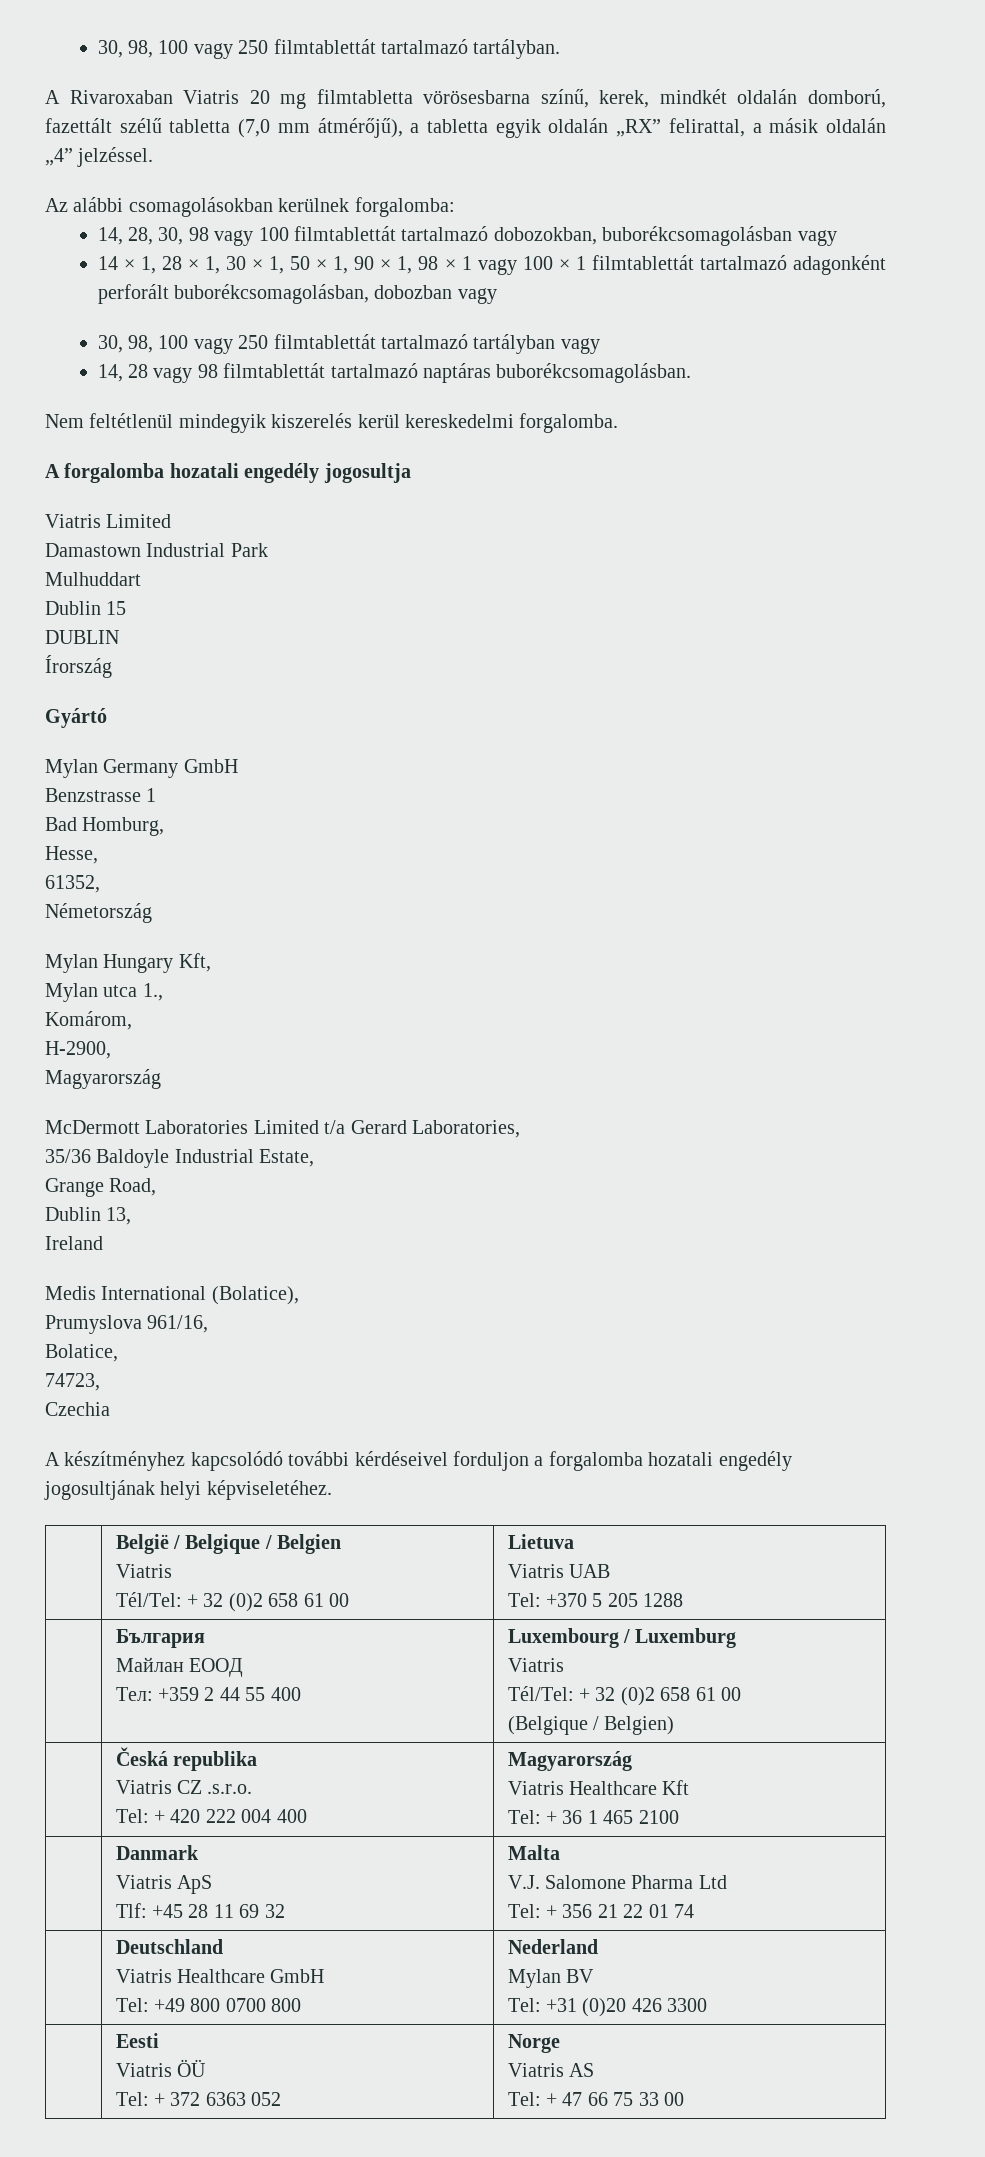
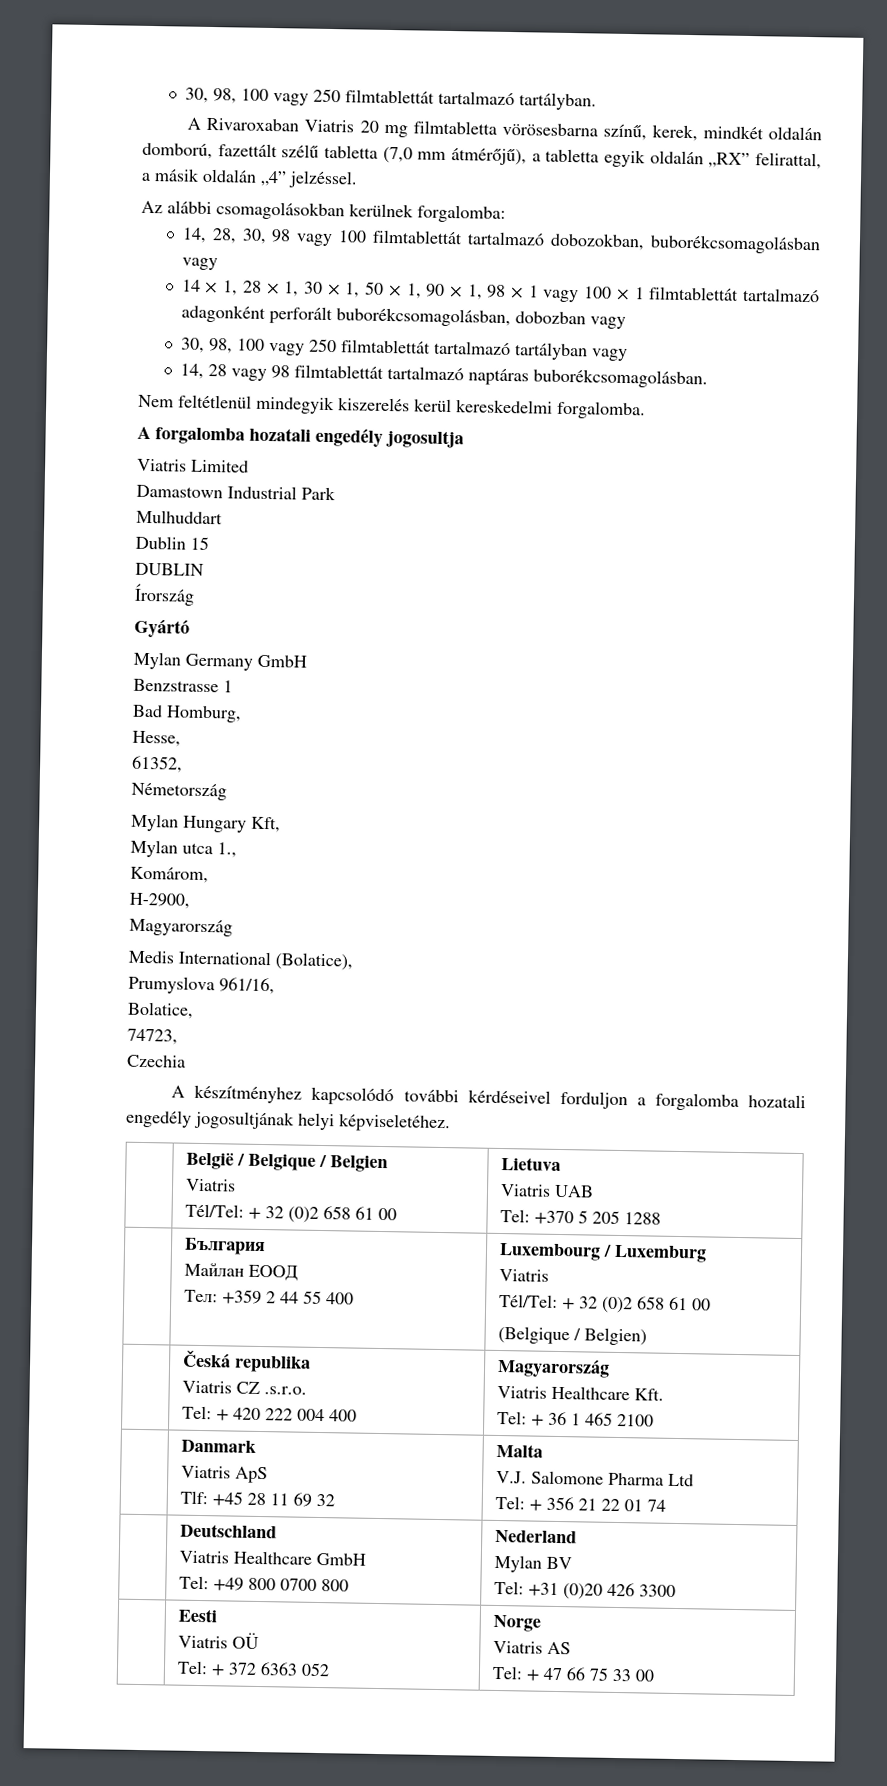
- McDermott Laboratories Limited t/a Gerard Laboratories,
- 35/36 Baldoyle Industrial Estate,
- Grange Road,
- Dublin 13,
- Ireland
  | Česká republika
  Viatris CZ .s.r.o.
  Tel: + 420 222 004 400 | Magyarország
- Viatris Healthcare Kft
+ Viatris Healthcare Kft.
  | Eesti
- Viatris ÖÜ
+ Viatris OÜ

